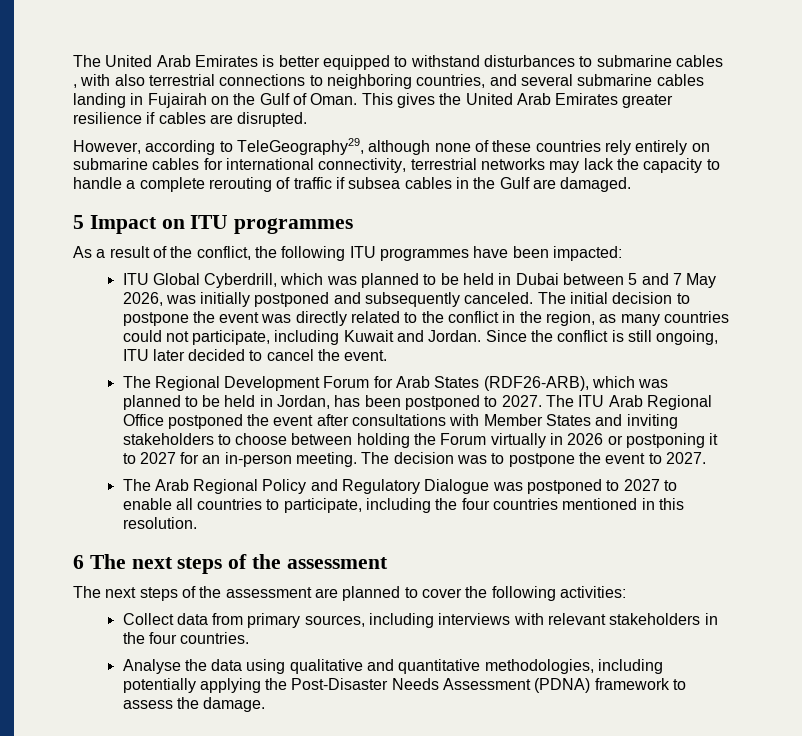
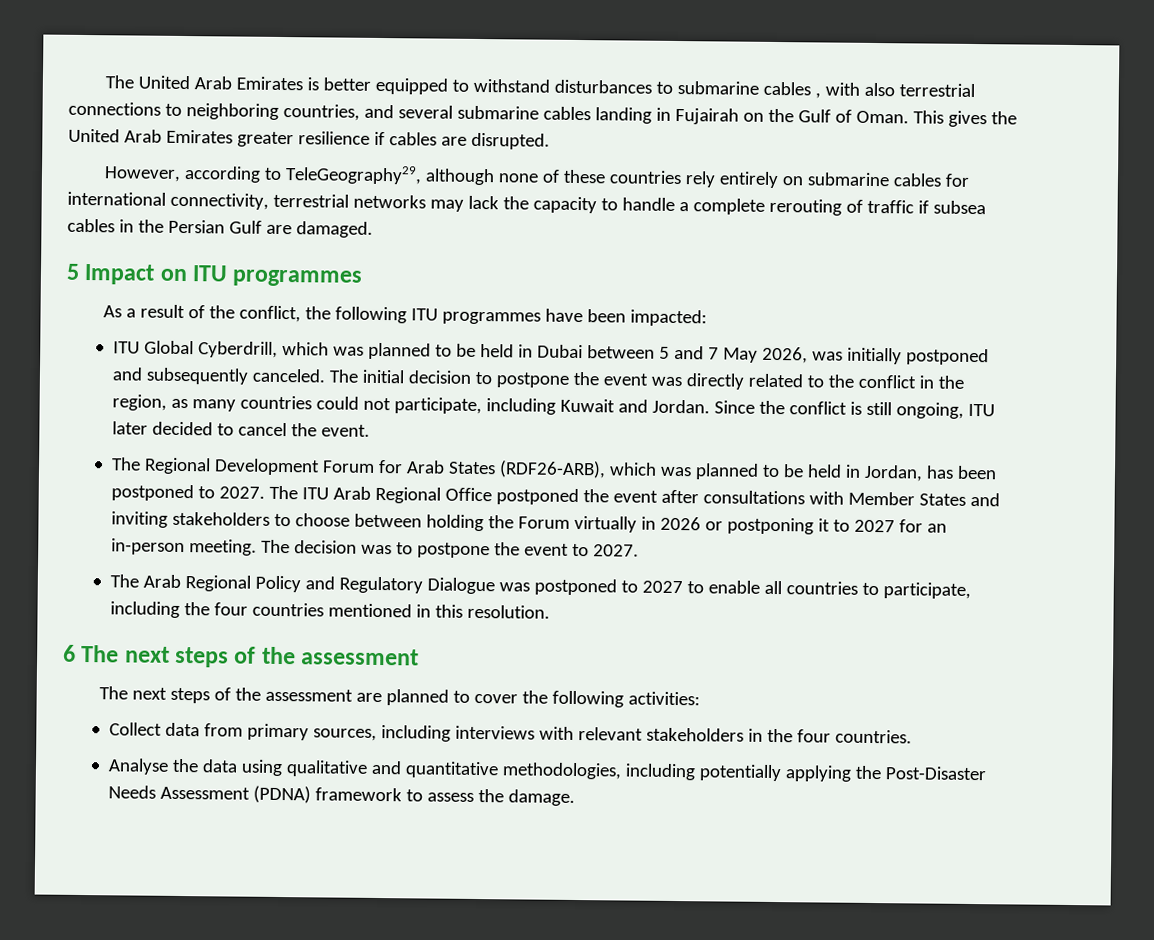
- However, according to TeleGeography29, although none of these countries rely entirely on submarine cables for international connectivity, terrestrial networks may lack the capacity to handle a complete rerouting of traffic if subsea cables in the Gulf are damaged.
+ However, according to TeleGeography29, although none of these countries rely entirely on submarine cables for international connectivity, terrestrial networks may lack the capacity to handle a complete rerouting of traffic if subsea cables in the Persian Gulf are damaged.

